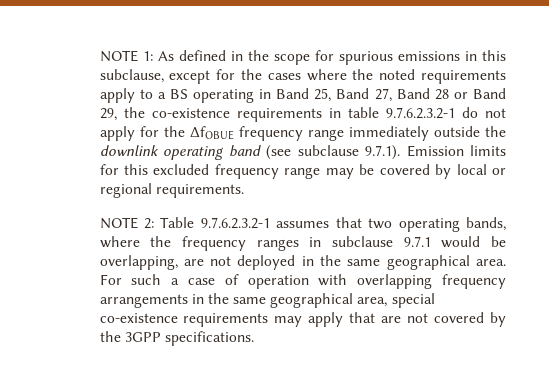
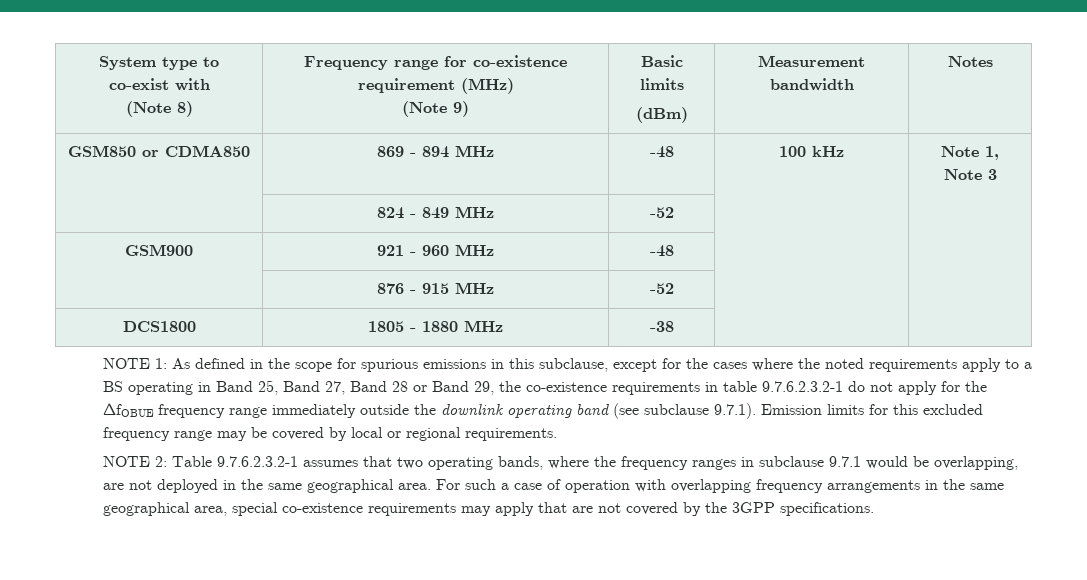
+ System type to co-exist with
+ (Note 8) | Frequency range for co-existence requirement (MHz)
+ (Note 9) | Basic limits
+ (dBm) | Measurement bandwidth | Notes
+ GSM850 or CDMA850 | 869 - 894 MHz | -48 | 100 kHz | Note 1, Note 3
+ | 824 - 849 MHz | -52 | |
+ GSM900 | 921 - 960 MHz | -48 | |
+ | 876 - 915 MHz | -52 | |
+ DCS1800 | 1805 - 1880 MHz | -38 | |

